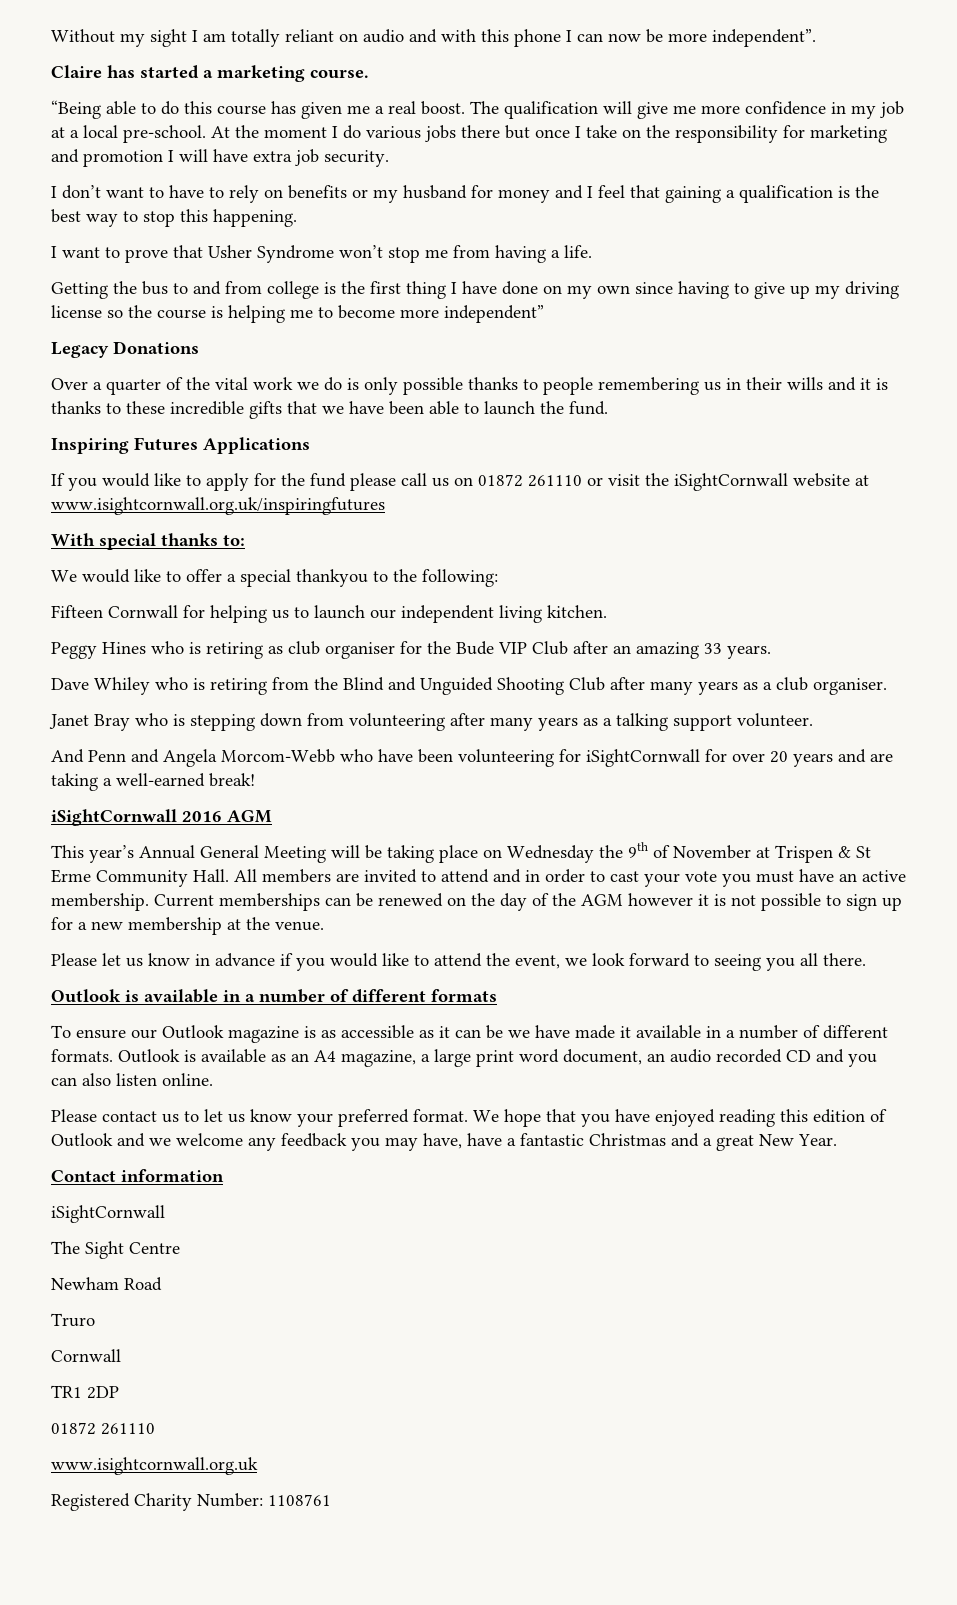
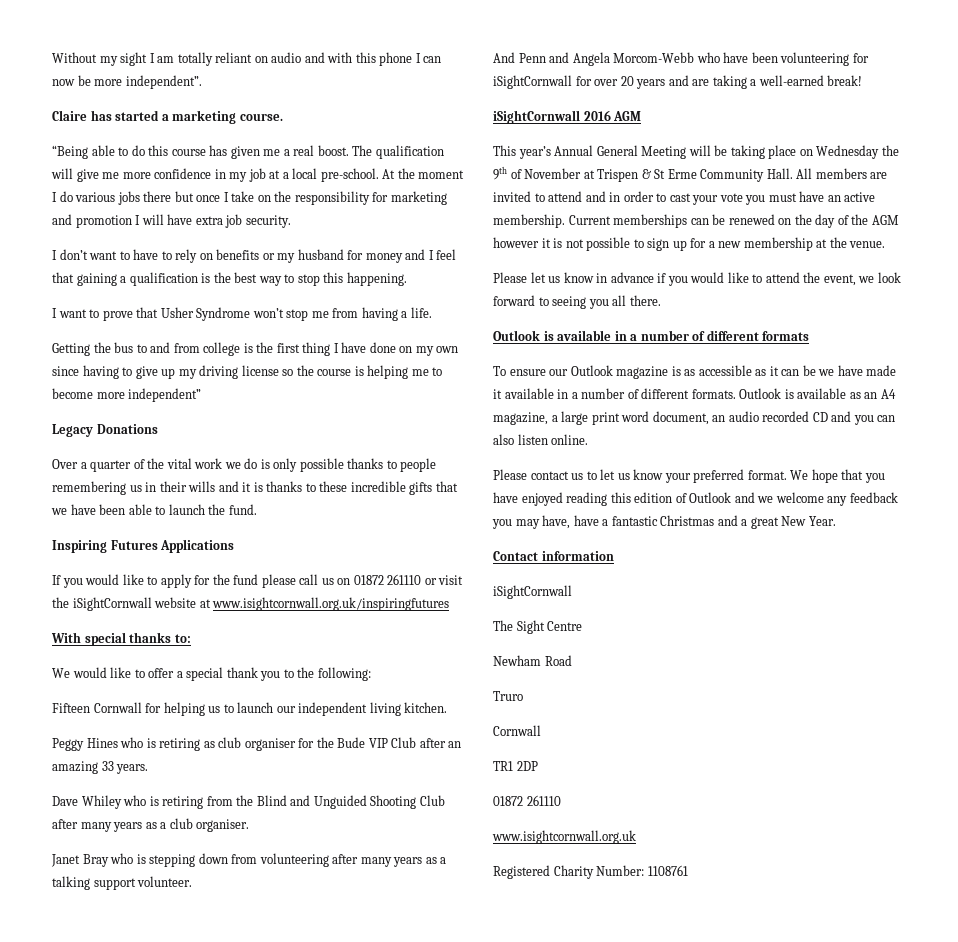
- We would like to offer a special thankyou to the following:
+ We would like to offer a special thank you to the following:

